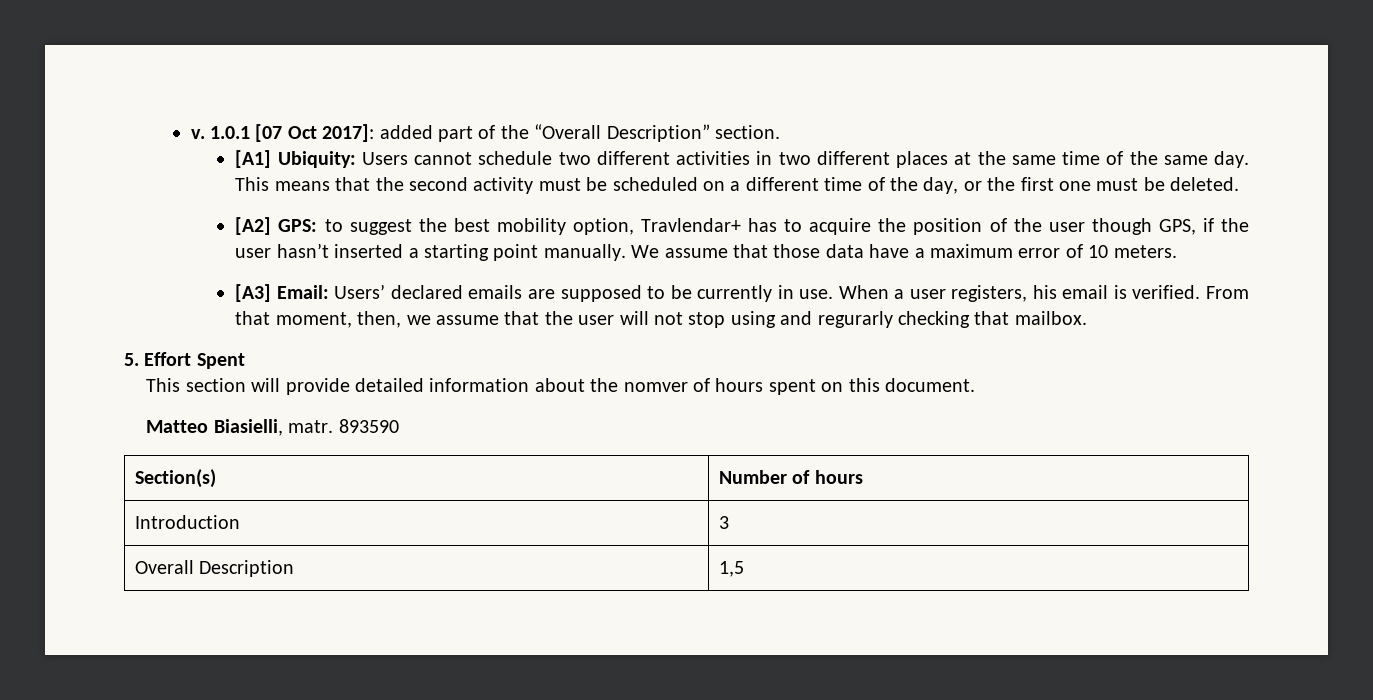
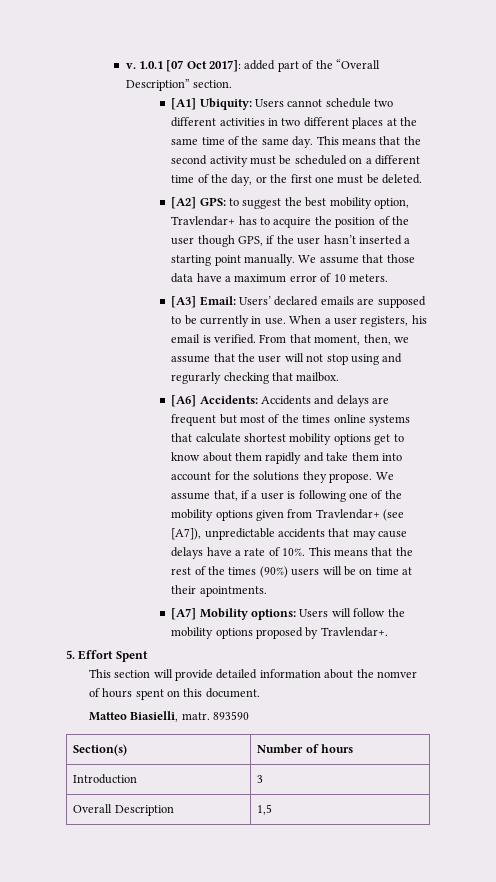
+ [A6] Accidents: Accidents and delays are frequent but most of the times online systems that calculate shortest mobility options get to know about them rapidly and take them into account for the solutions they propose. We assume that, if a user is following one of the mobility options given from Travlendar+ (see [A7]), unpredictable accidents that may cause delays have a rate of 10%. This means that the rest of the times (90%) users will be on time at their apointments.
+ [A7] Mobility options: Users will follow the mobility options proposed by Travlendar+.

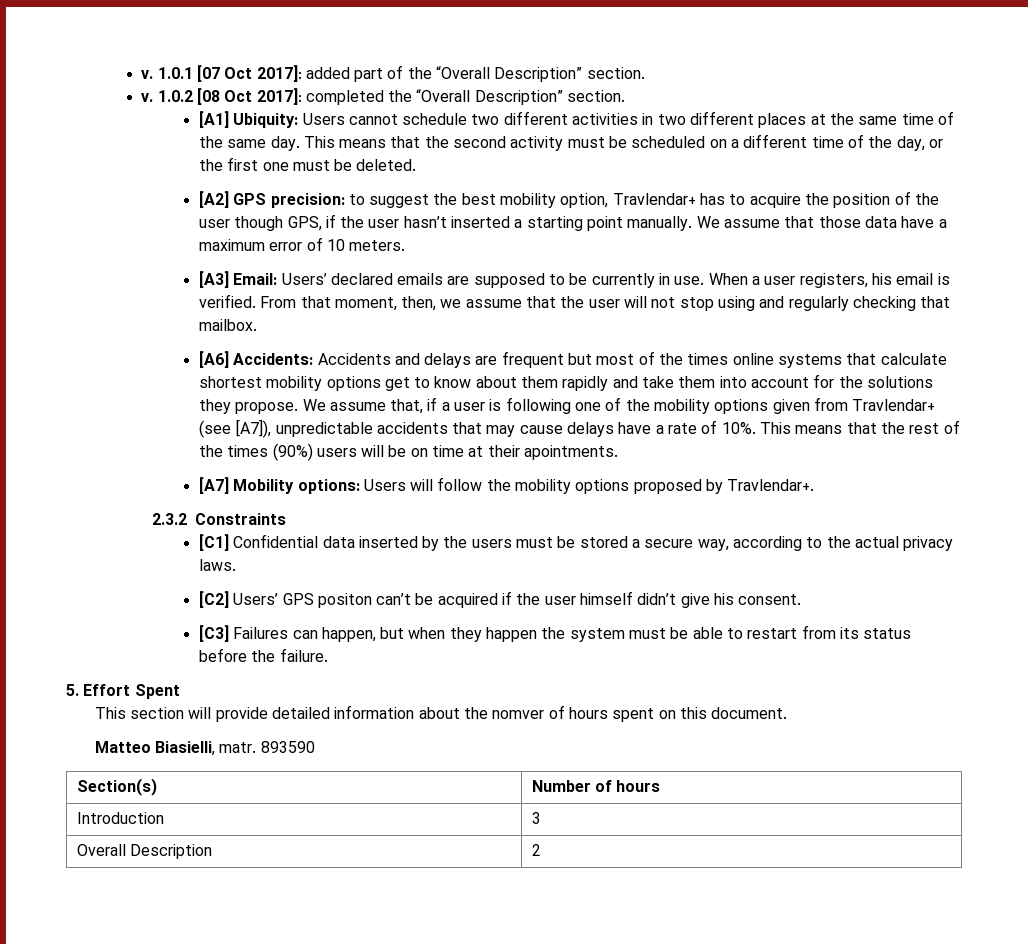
+ v. 1.0.2 [08 Oct 2017]: completed the “Overall Description” section.
- [A2] GPS: to suggest the best mobility option, Travlendar+ has to acquire the position of the user though GPS, if the user hasn’t inserted a starting point manually.
+ [A2] GPS precision: to suggest the best mobility option, Travlendar+ has to acquire the position of the user though GPS, if the user hasn’t inserted a starting point manually.
- From that moment, then, we assume that the user will not stop using and regurarly checking that mailbox.
+ From that moment, then, we assume that the user will not stop using and regularly checking that mailbox.
+ 2.3.2 Constraints
+ [C1] Confidential data inserted by the users must be stored a secure way, according to the actual privacy laws.
+ [C2] Users’ GPS positon can’t be acquired if the user himself didn’t give his consent.
+ [C3] Failures can happen, but when they happen the system must be able to restart from its status before the failure.
- Overall Description | 1,5
+ Overall Description | 2

